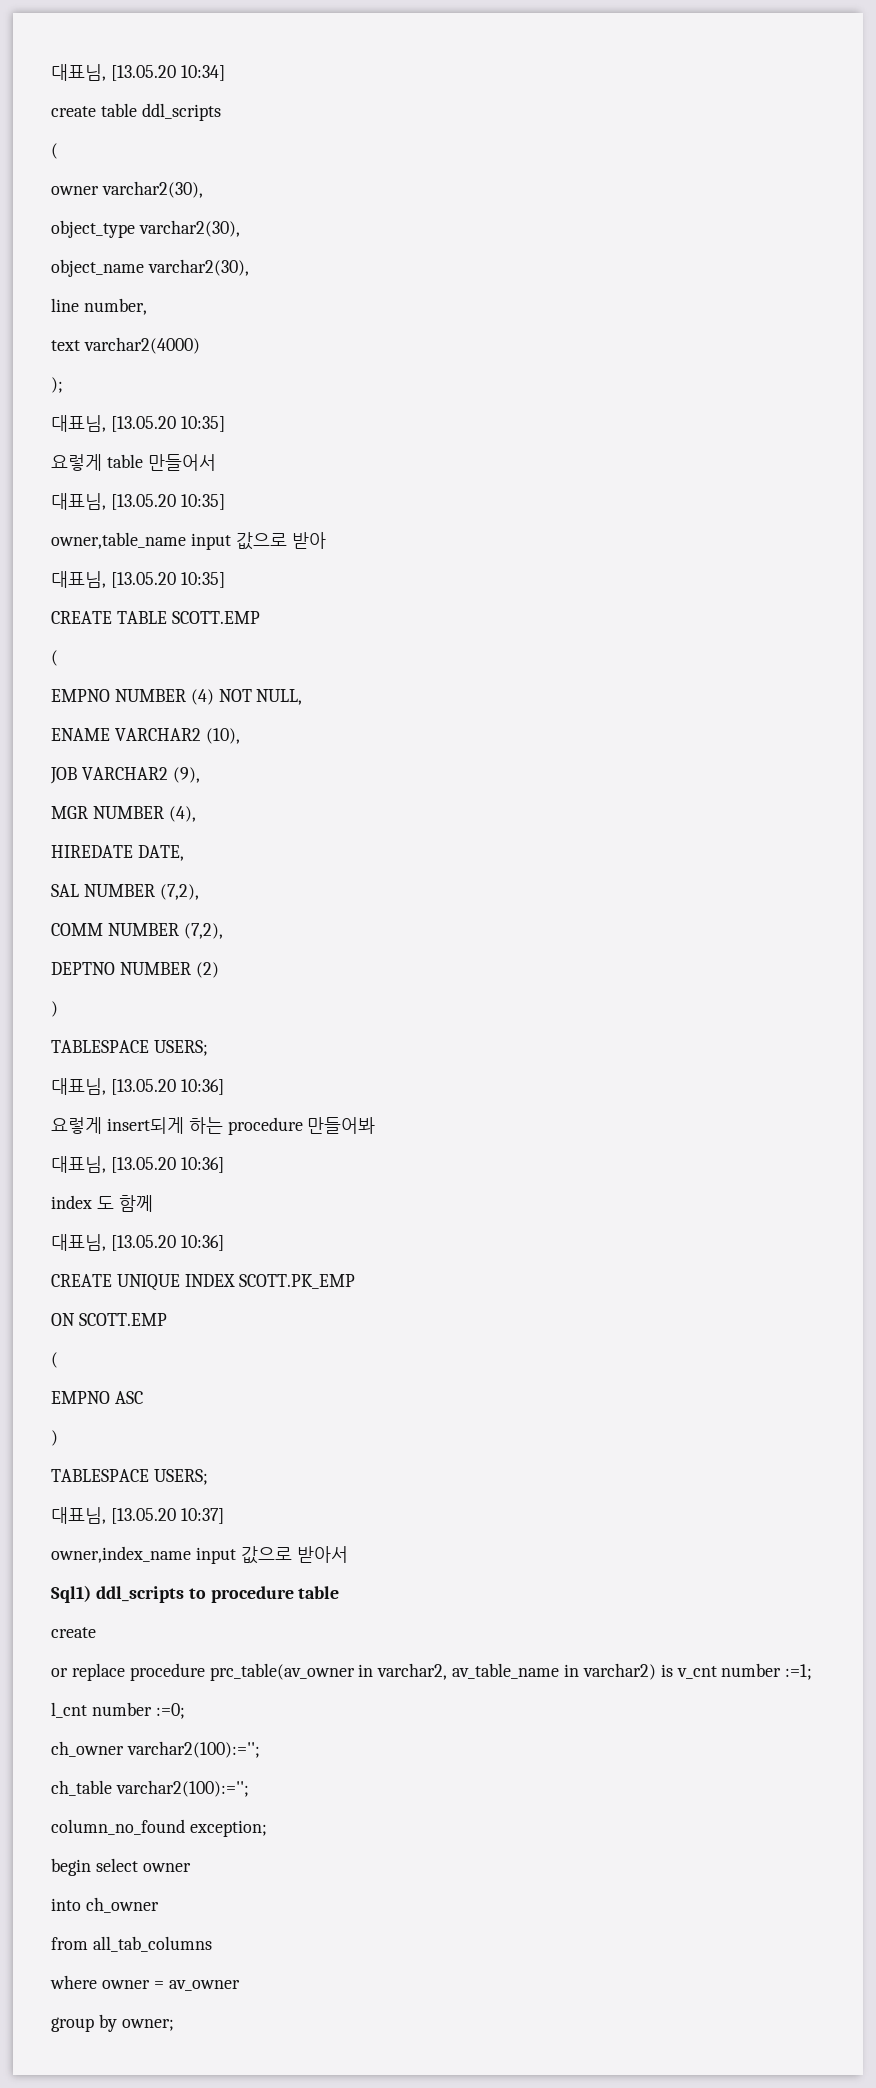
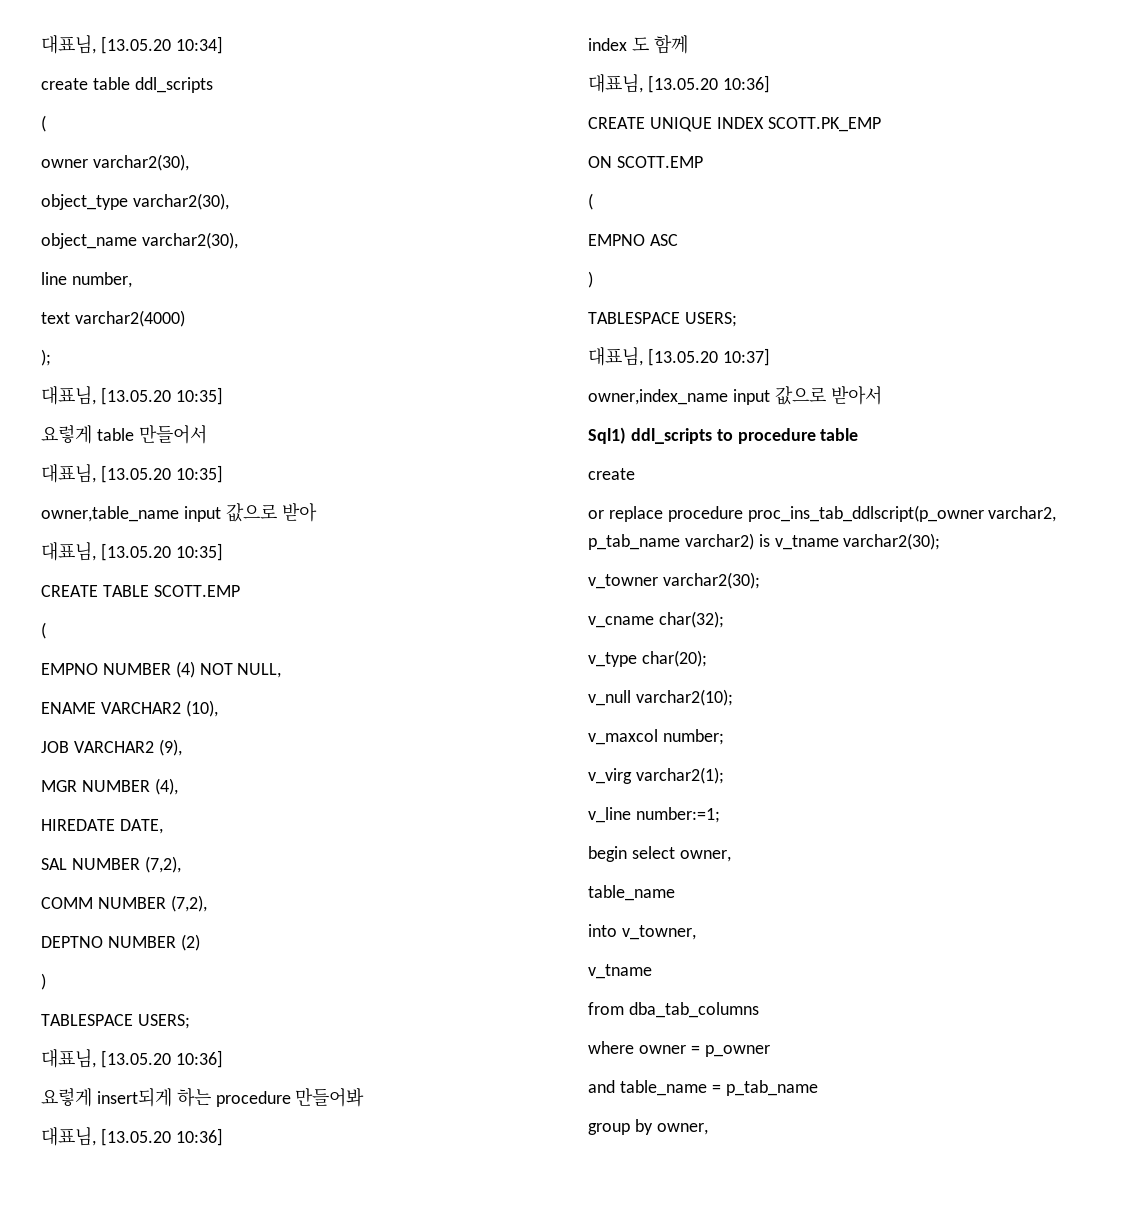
- or replace procedure prc_table(av_owner in varchar2, av_table_name in varchar2) is v_cnt number :=1;
- l_cnt number :=0;
- ch_owner varchar2(100):='';
- ch_table varchar2(100):='';
- column_no_found exception;
+ or replace procedure proc_ins_tab_ddlscript(p_owner varchar2, p_tab_name varchar2) is v_tname varchar2(30);
+ v_towner varchar2(30);
+ v_cname char(32);
+ v_type char(20);
+ v_null varchar2(10);
+ v_maxcol number;
+ v_virg varchar2(1);
+ v_line number:=1;
- begin select owner
+ begin select owner,
+ table_name
- into ch_owner
+ into v_towner,
+ v_tname
- from all_tab_columns
+ from dba_tab_columns
- where owner = av_owner
+ where owner = p_owner
+ and table_name = p_tab_name
- group by owner;
+ group by owner,

